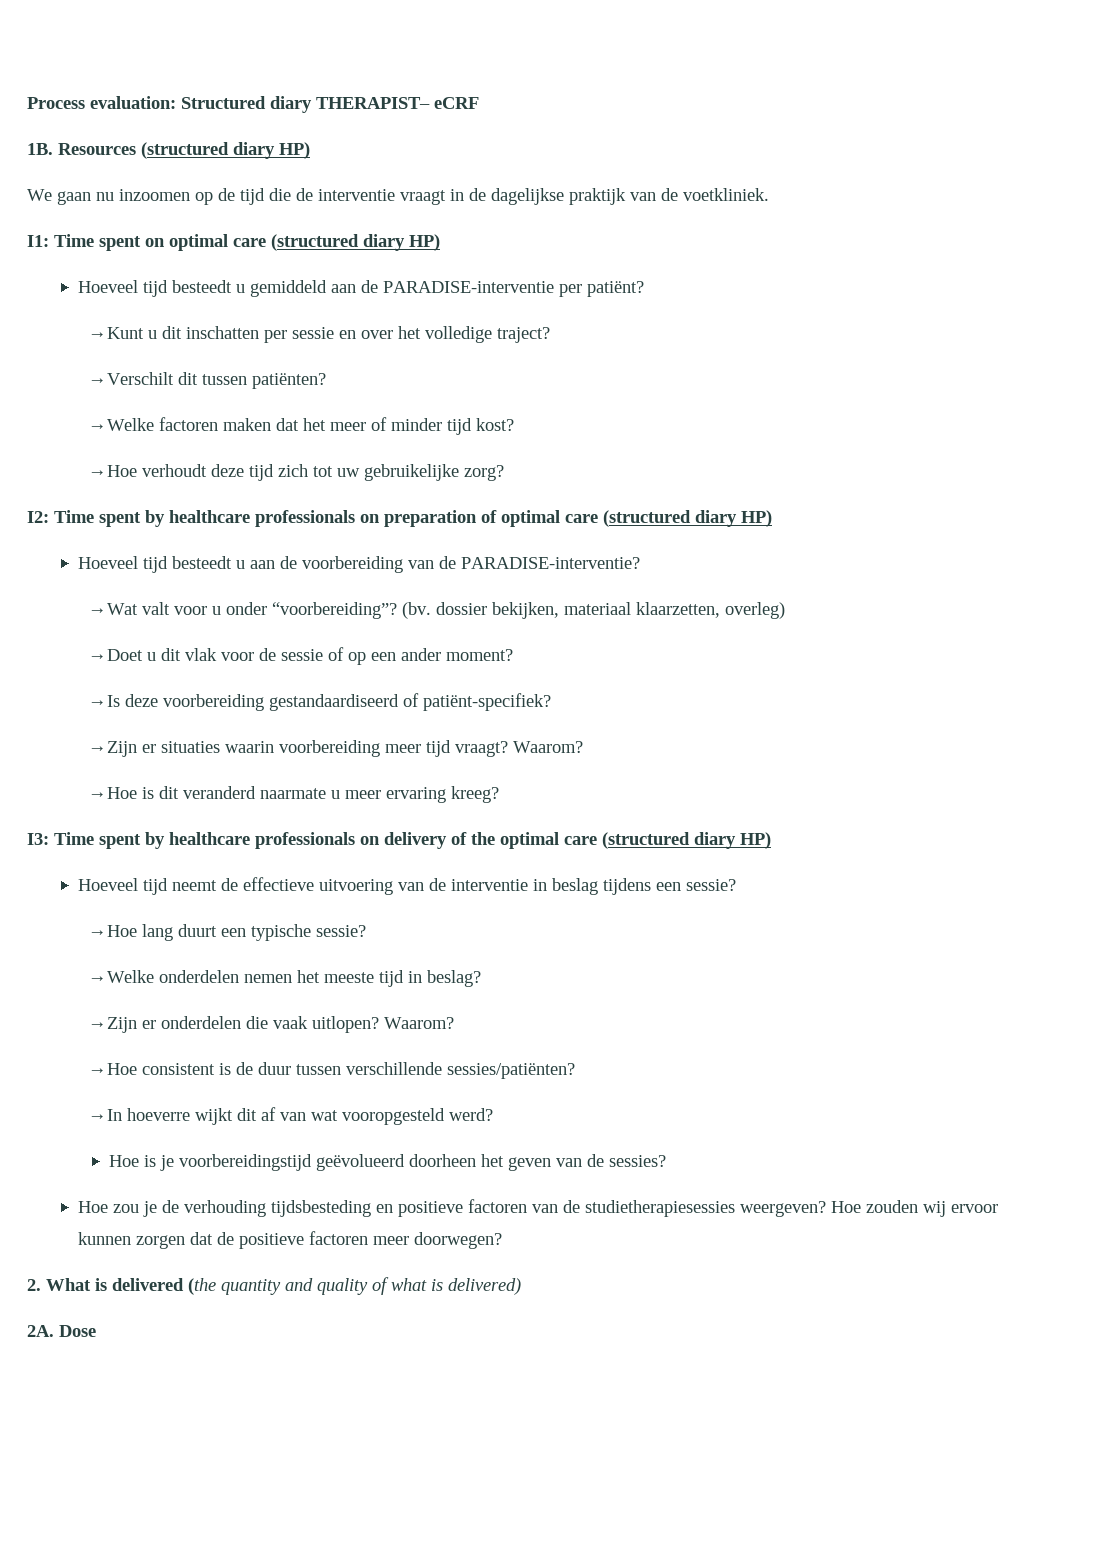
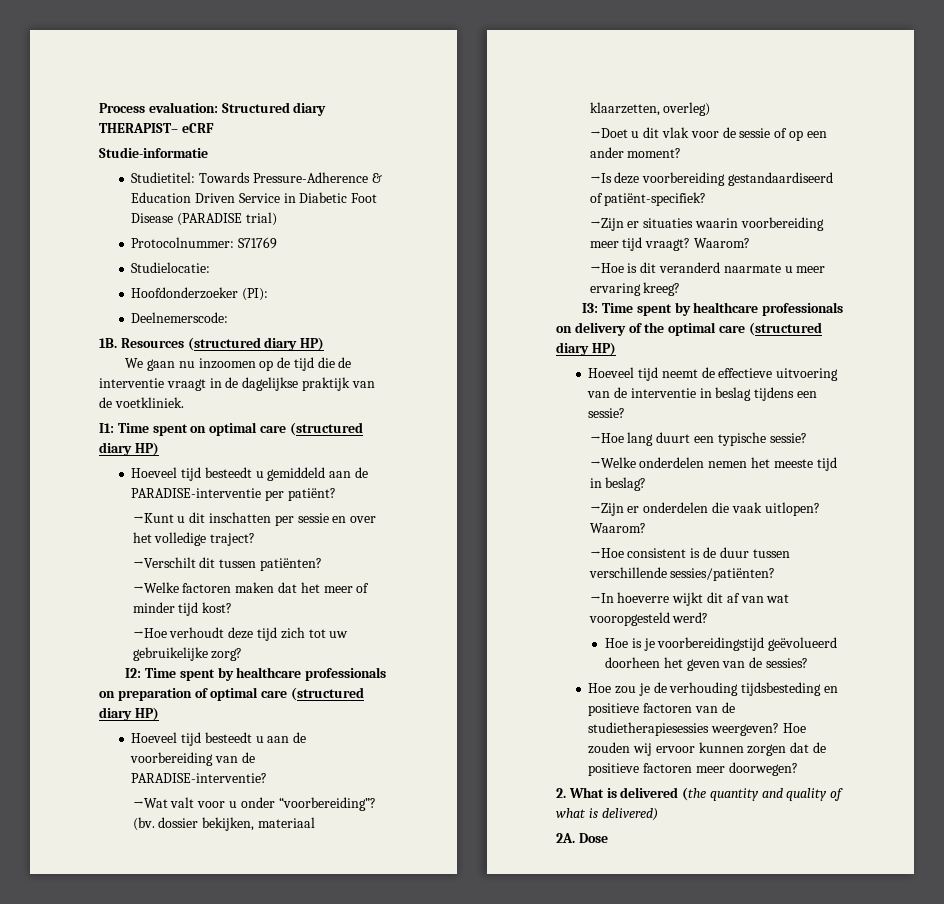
+ Studie-informatie
+ Studietitel: Towards Pressure-Adherence & Education Driven Service in Diabetic Foot Disease (PARADISE trial)
+ Protocolnummer: S71769
+ Studielocatie:
+ Hoofdonderzoeker (PI):
+ Deelnemerscode:

